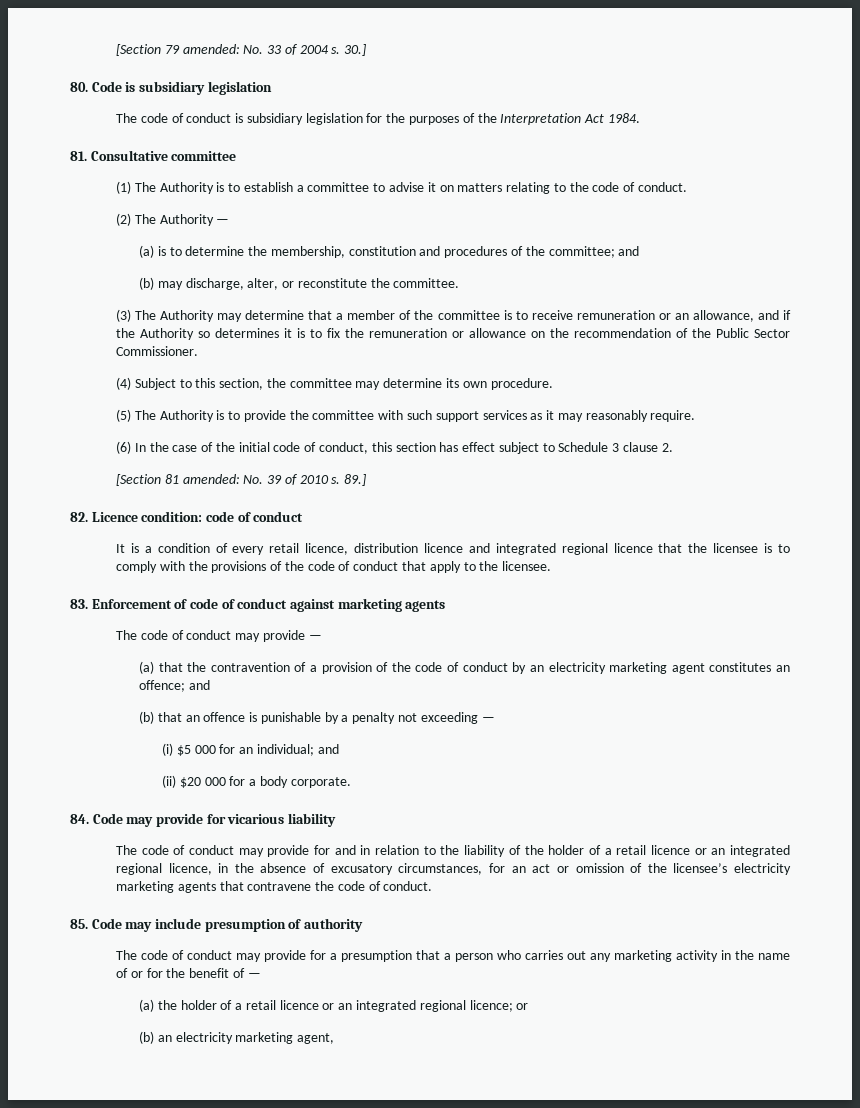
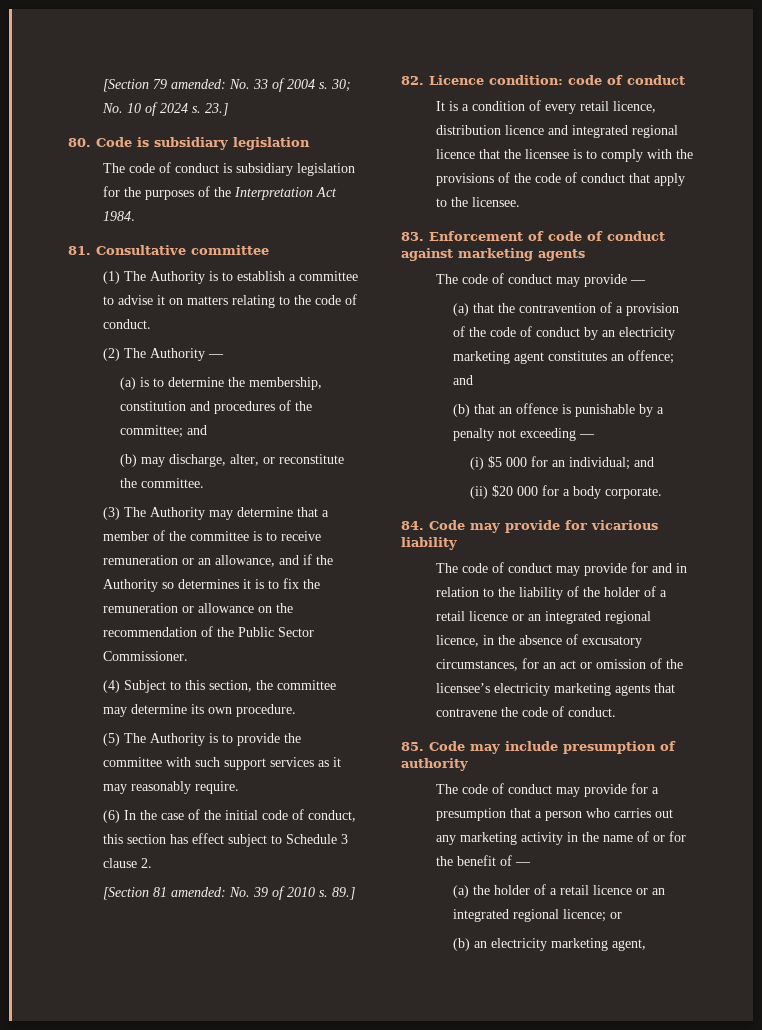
- 30.]
+ 30; No. 10 of 2024 s. 23.]

